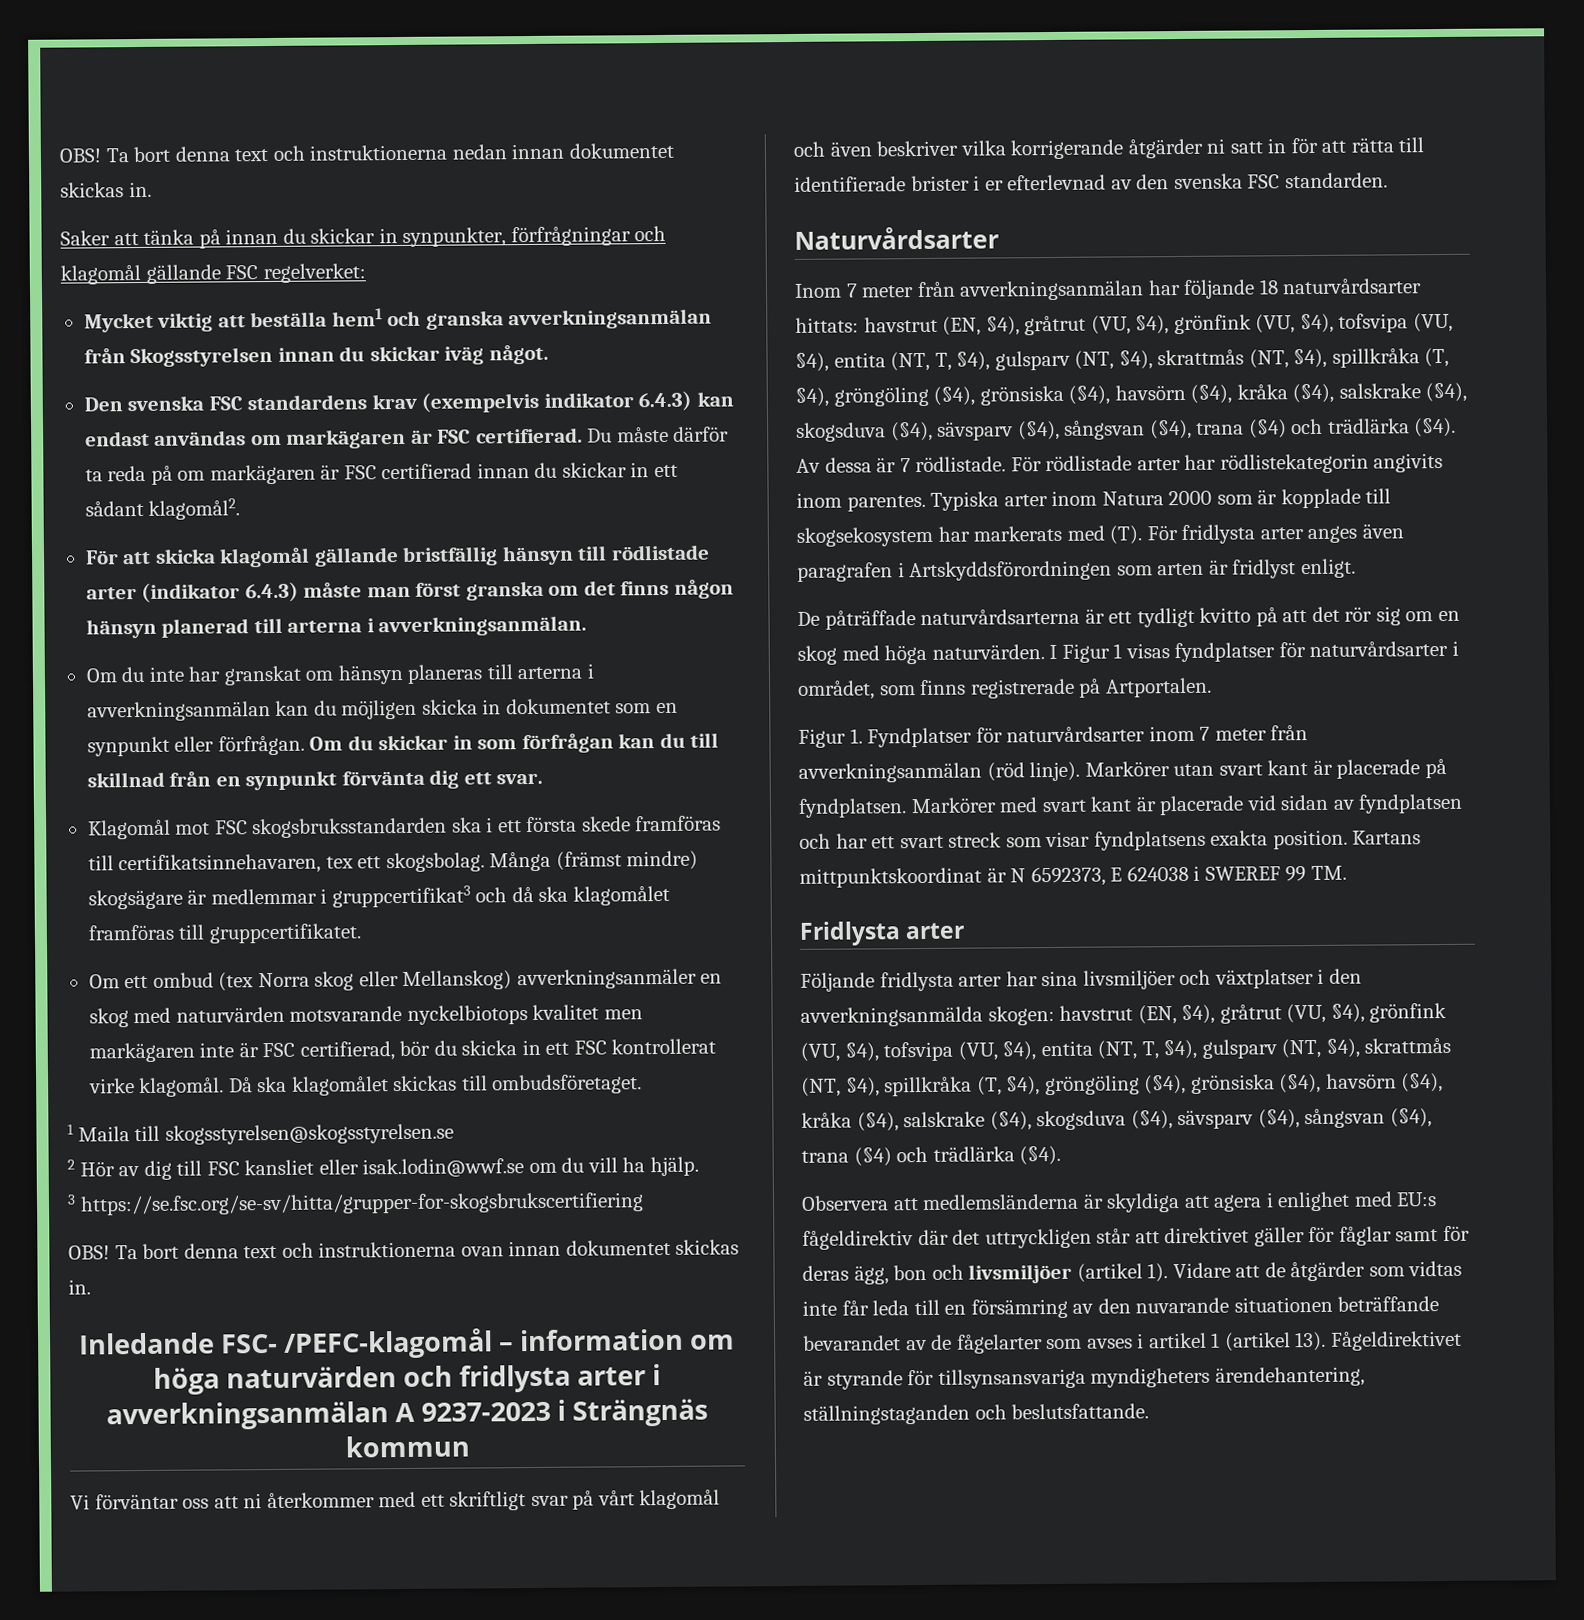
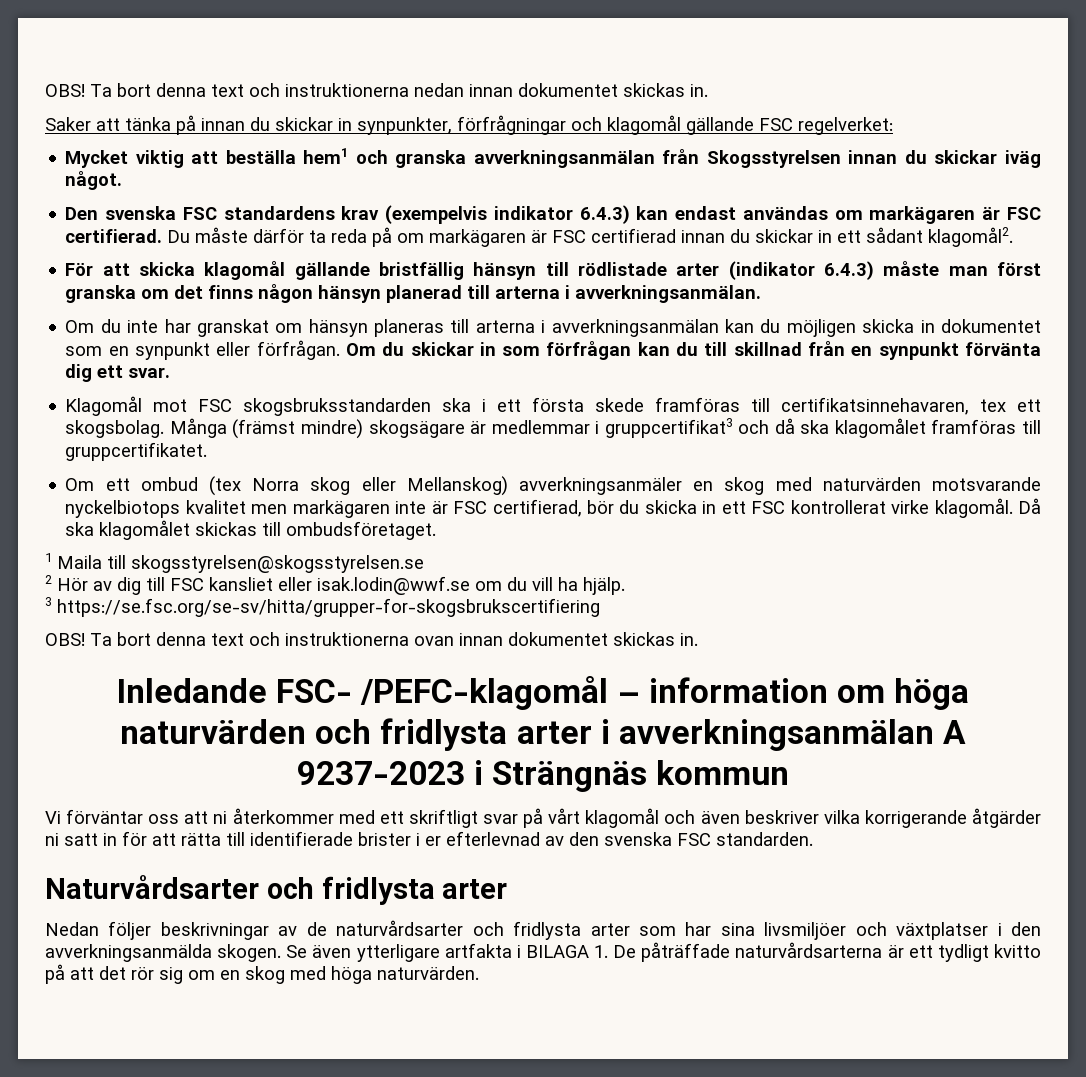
- Naturvårdsarter
- Inom 7 meter från avverkningsanmälan har följande 18 naturvårdsarter hittats: havstrut (EN, §4), gråtrut (VU, §4), grönfink (VU, §4), tofsvipa (VU, §4), entita (NT, T, §4), gulsparv (NT, §4), skrattmås (NT, §4), spillkråka (T, §4), gröngöling (§4), grönsiska (§4), havsörn (§4), kråka (§4), salskrake (§4), skogsduva (§4), sävsparv (§4), sångsvan (§4), trana (§4) och trädlärka (§4). Av dessa är 7 rödlistade. För rödlistade arter har rödlistekategorin angivits inom parentes. Typiska arter inom Natura 2000 som är kopplade till skogsekosystem har markerats med (T). För fridlysta arter anges även paragrafen i Artskyddsförordningen som arten är fridlyst enligt.
- De påträffade naturvårdsarterna är ett tydligt kvitto på att det rör sig om en skog med höga naturvärden. I Figur 1 visas fyndplatser för naturvårdsarter i området, som finns registrerade på Artportalen.
- Figur 1. Fyndplatser för naturvårdsarter inom 7 meter från avverkningsanmälan (röd linje). Markörer utan svart kant är placerade på fyndplatsen. Markörer med svart kant är placerade vid sidan av fyndplatsen och har ett svart streck som visar fyndplatsens exakta position. Kartans mittpunktskoordinat är N 6592373, E 624038 i SWEREF 99 TM.
- Fridlysta arter
- Följande fridlysta arter har sina livsmiljöer och växtplatser i den avverkningsanmälda skogen: havstrut (EN, §4), gråtrut (VU, §4), grönfink (VU, §4), tofsvipa (VU, §4), entita (NT, T, §4), gulsparv (NT, §4), skrattmås (NT, §4), spillkråka (T, §4), gröngöling (§4), grönsiska (§4), havsörn (§4), kråka (§4), salskrake (§4), skogsduva (§4), sävsparv (§4), sångsvan (§4), trana (§4) och trädlärka (§4).
- Observera att medlemsländerna är skyldiga att agera i enlighet med EU:s fågeldirektiv där det uttryckligen står att direktivet gäller för fåglar samt för deras ägg, bon och livsmiljöer (artikel 1). Vidare att de åtgärder som vidtas inte får leda till en försämring av den nuvarande situationen beträffande bevarandet av de fågelarter som avses i artikel 1 (artikel 13). Fågeldirektivet är styrande för tillsynsansvariga myndigheters ärendehantering, ställningstaganden och beslutsfattande.
+ Naturvårdsarter och fridlysta arter
+ Nedan följer beskrivningar av de naturvårdsarter och fridlysta arter som har sina livsmiljöer och växtplatser i den avverkningsanmälda skogen. Se även ytterligare artfakta i BILAGA 1. De påträffade naturvårdsarterna är ett tydligt kvitto på att det rör sig om en skog med höga naturvärden.

